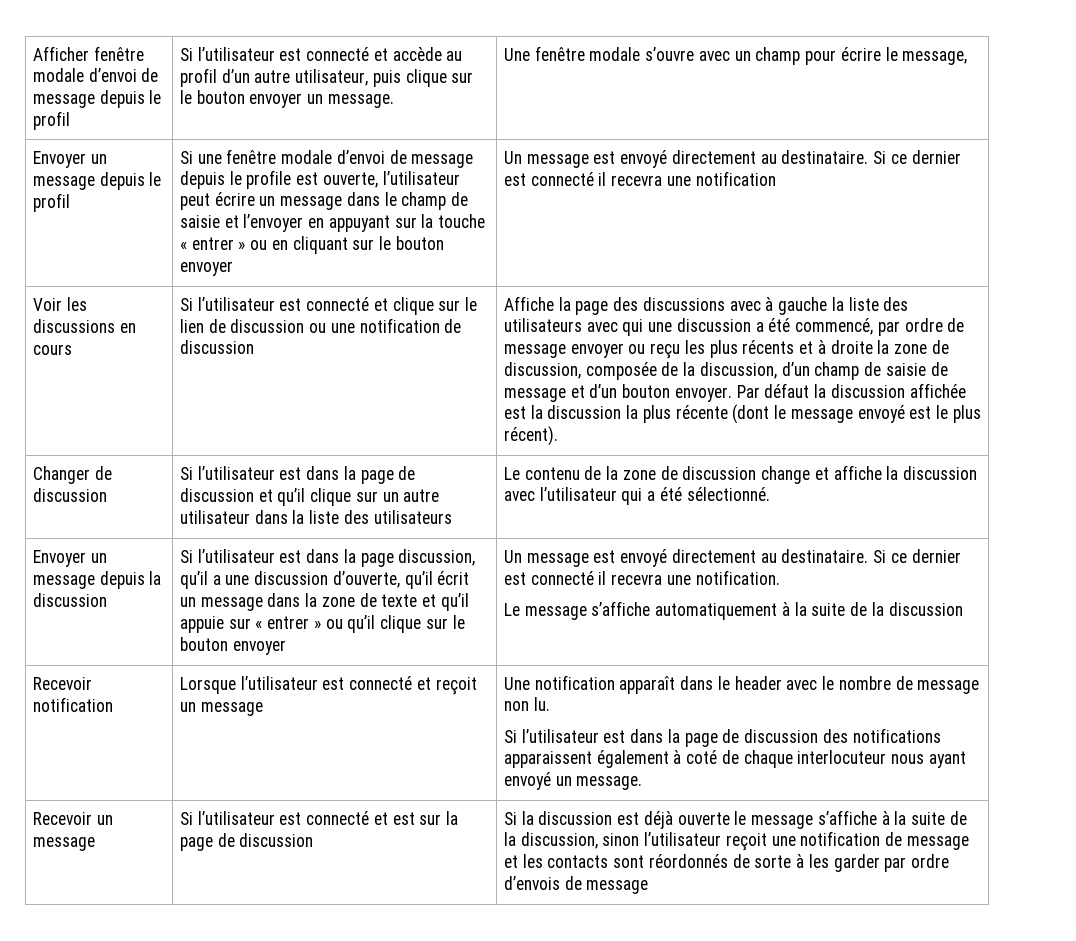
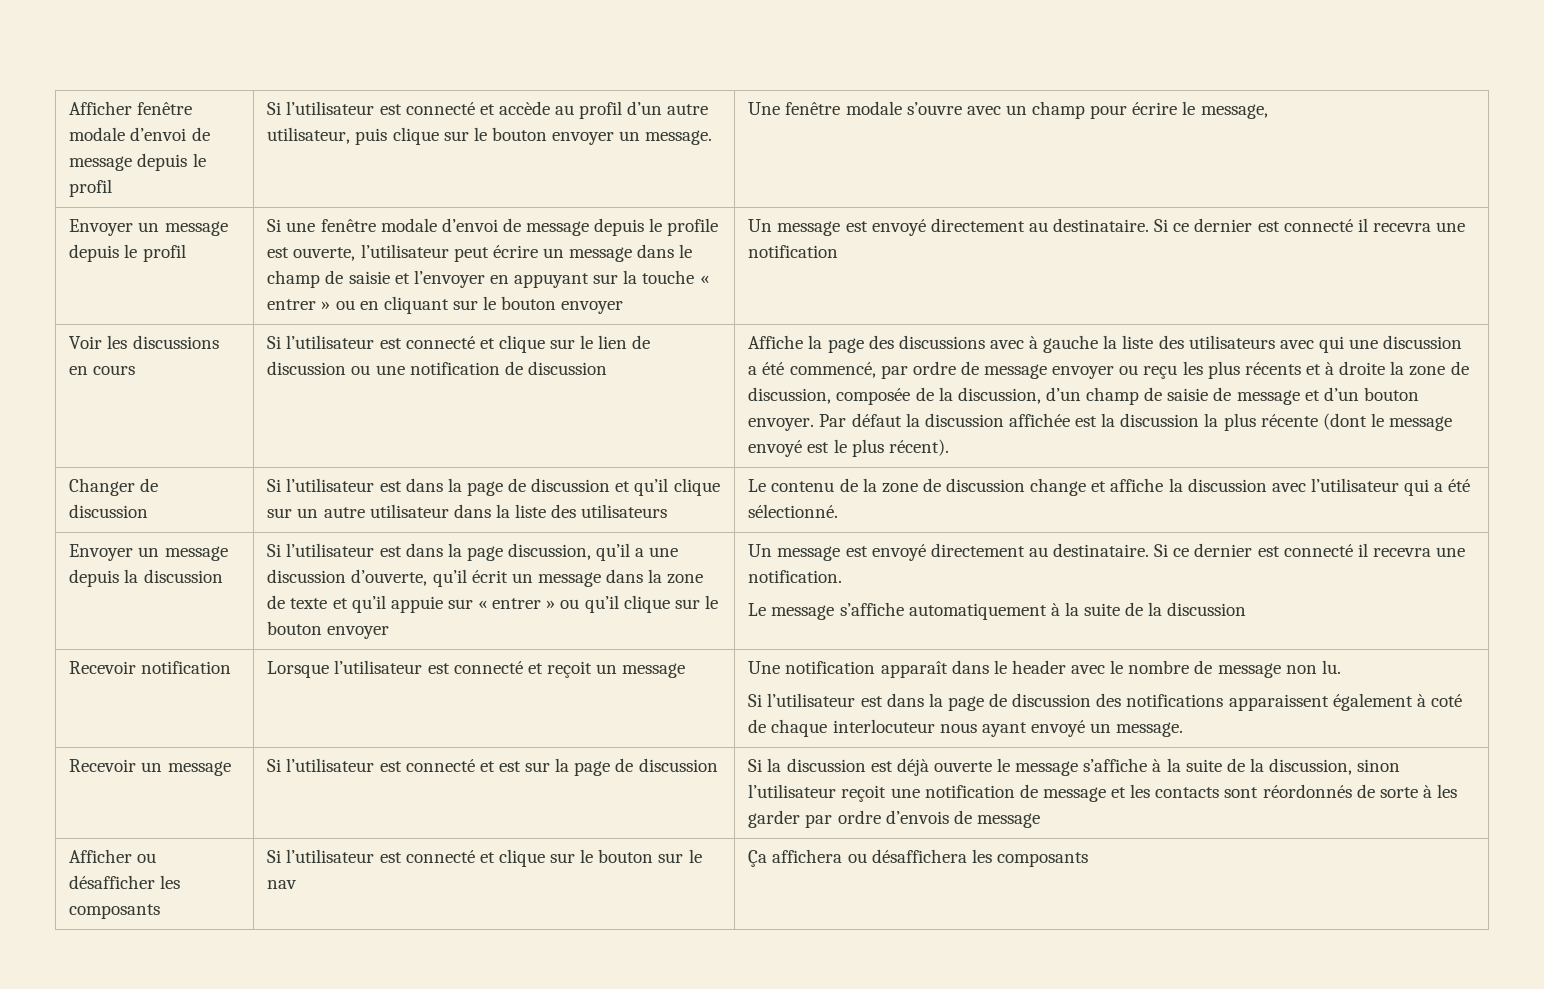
+ Afficher ou désafficher les composants | Si l’utilisateur est connecté et clique sur le bouton sur le nav | Ça affichera ou désaffichera les composants

